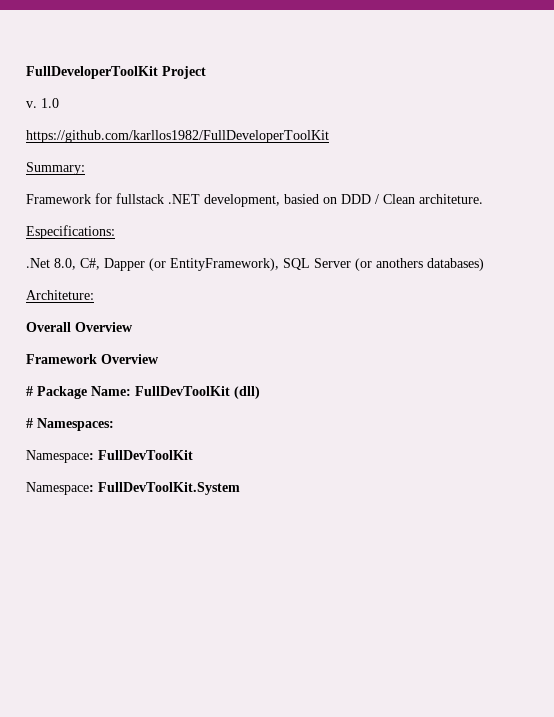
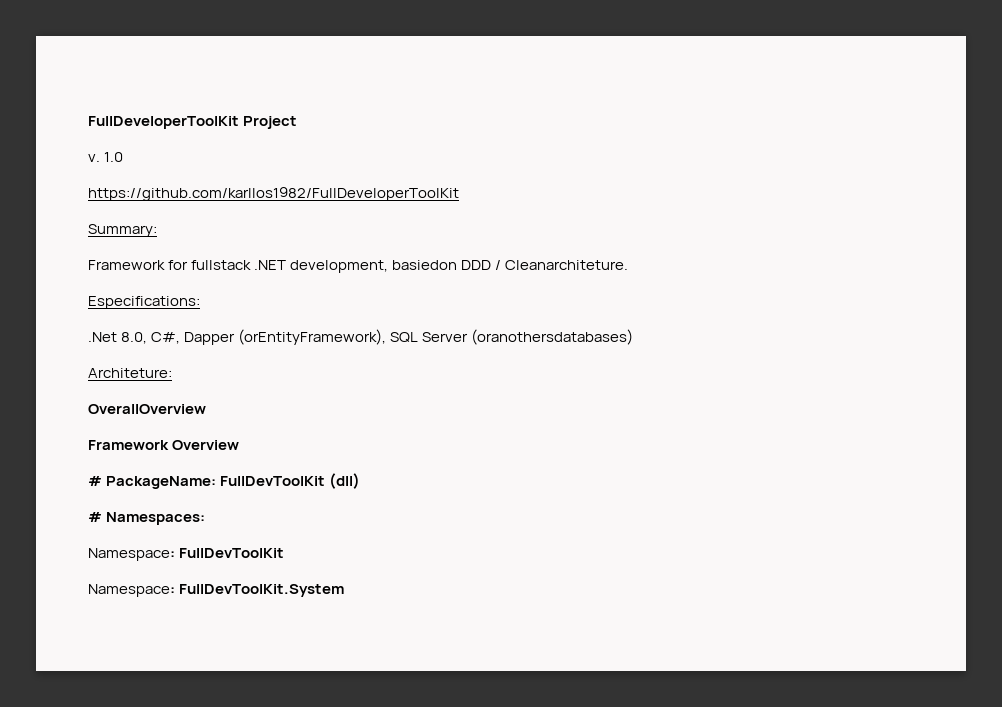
- Framework for fullstack .NET development, basied on DDD / Clean architeture.
+ Framework for fullstack .NET development, basiedon DDD / Cleanarchiteture.
- .Net 8.0, C#, Dapper (or EntityFramework), SQL Server (or anothers databases)
+ .Net 8.0, C#, Dapper (orEntityFramework), SQL Server (oranothersdatabases)
- Overall Overview
+ OverallOverview
- # Package Name: FullDevToolKit (dll)
+ # PackageName: FullDevToolKit (dll)

